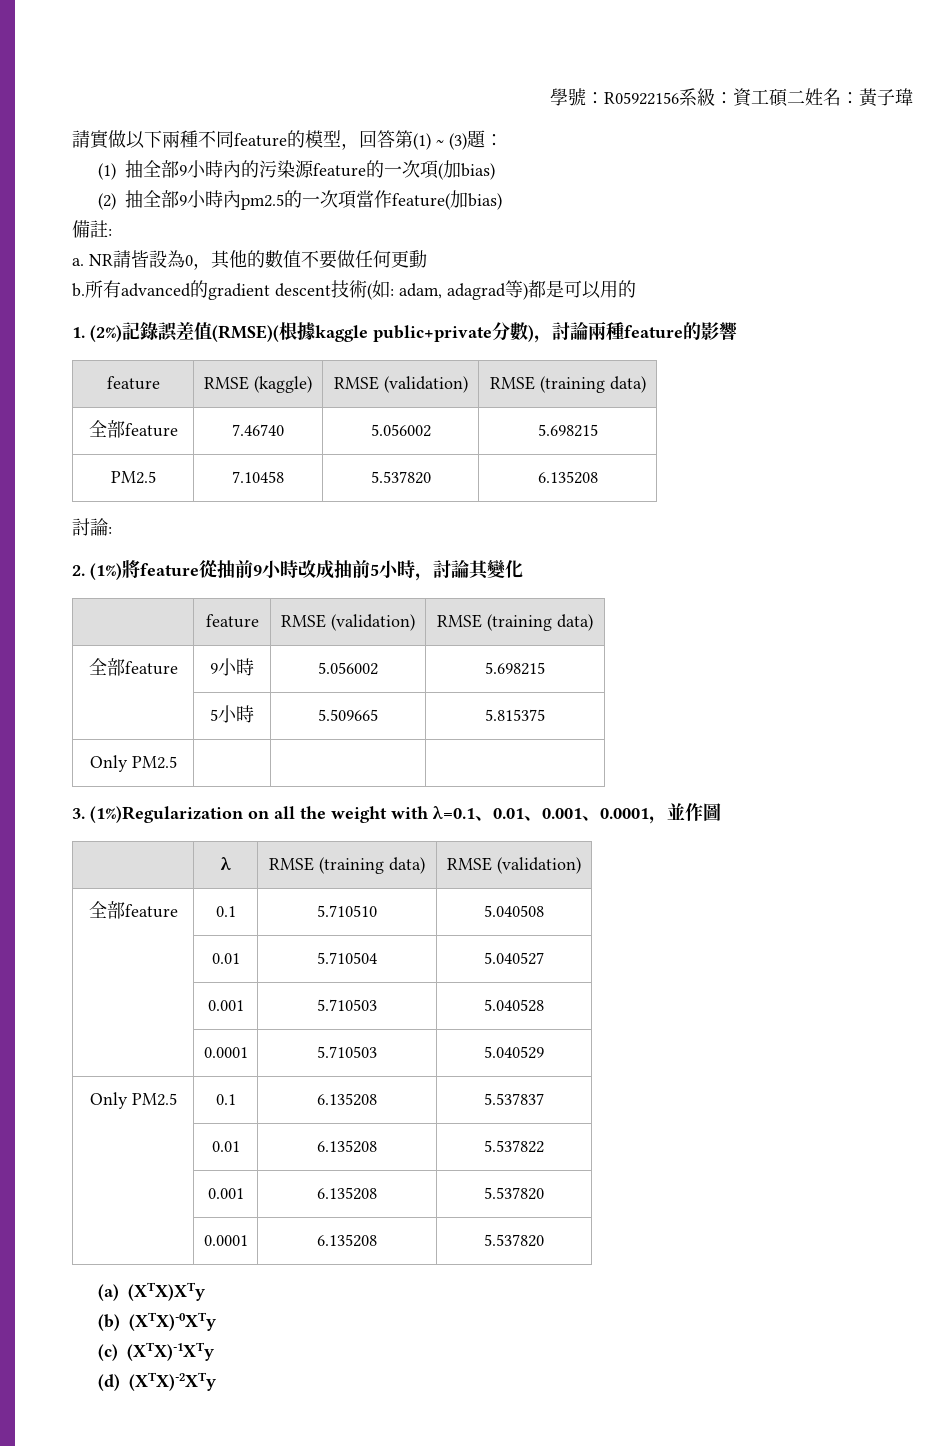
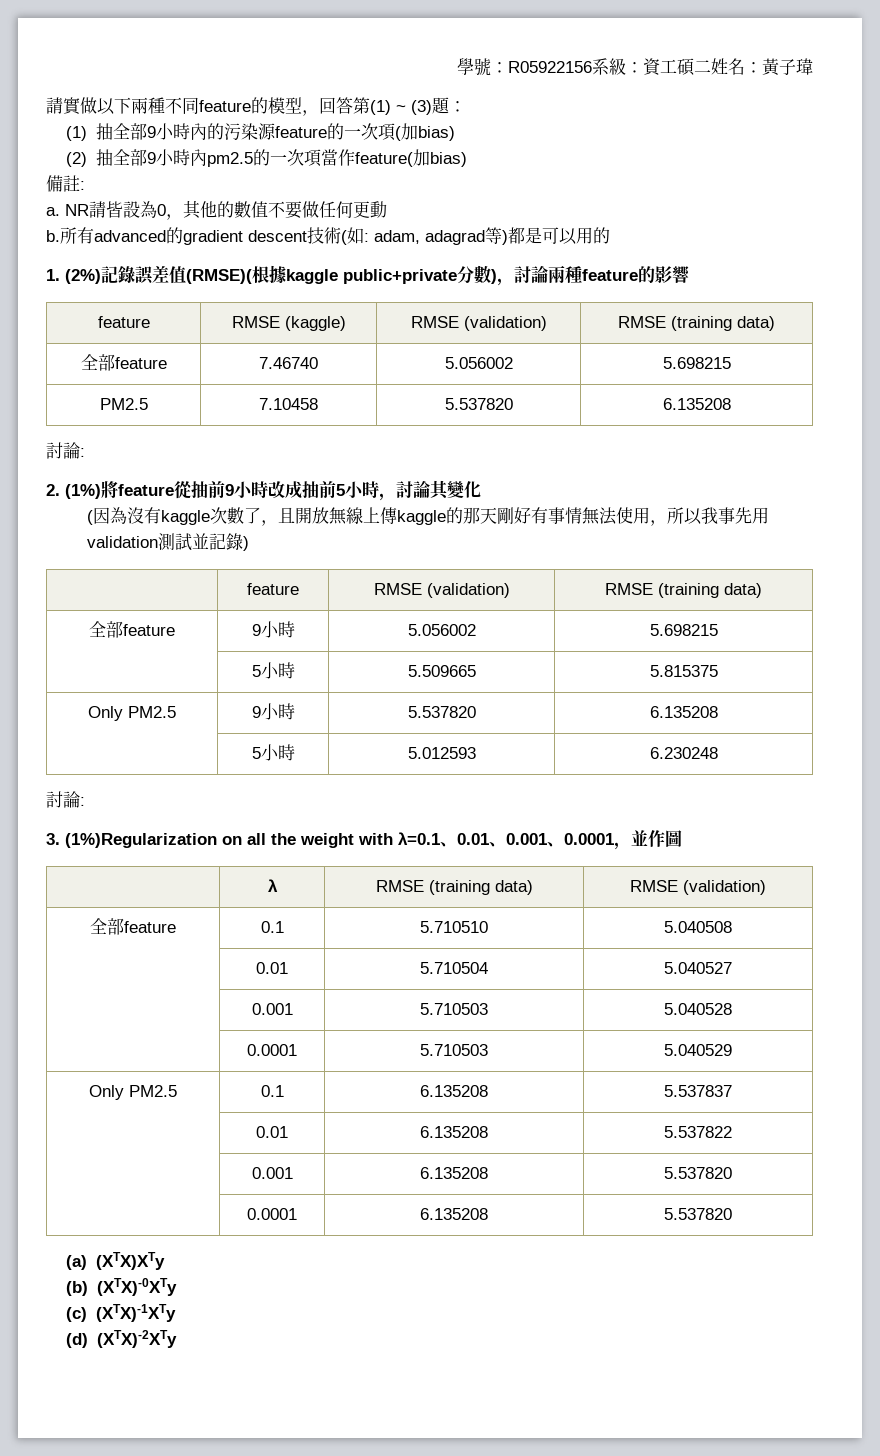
+ (因為沒有kaggle次數了，且開放無線上傳kaggle的那天剛好有事情無法使用，所以我事先用validation測試並記錄)
- Only PM2.5 | | |
+ Only PM2.5 | 9小時 | 5.537820 | 6.135208
+ | 5小時 | 5.012593 | 6.230248
+ 討論:

